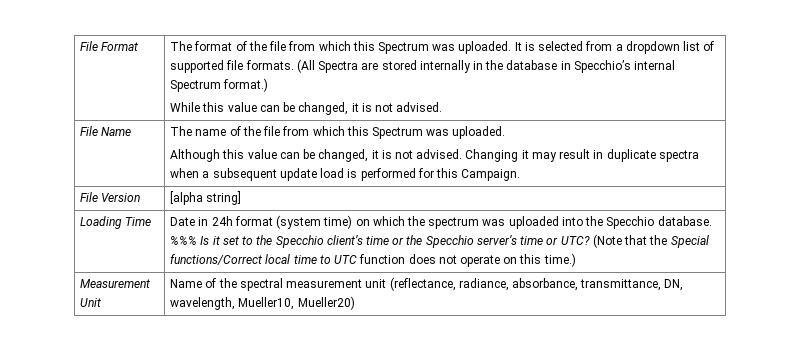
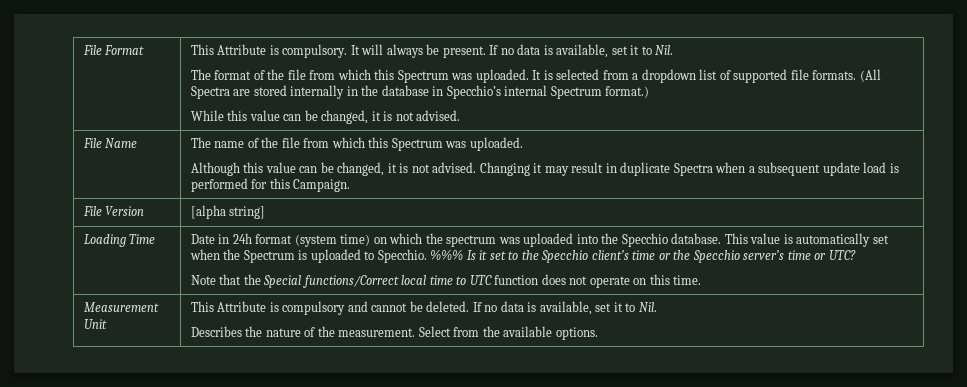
+ This Attribute is compulsory. It will always be present. If no data is available, set it to Nil.
  File Name | The name of the file from which this Spectrum was uploaded.
- Although this value can be changed, it is not advised. Changing it may result in duplicate spectra when a subsequent update load is performed for this Campaign.
+ Although this value can be changed, it is not advised. Changing it may result in duplicate Spectra when a subsequent update load is performed for this Campaign.
+ This value is automatically set when the Spectrum is uploaded to Specchio.
- %%% Is it set to the Specchio client’s time or the Specchio server’s time or UTC? (Note that the Special functions/Correct local time to UTC function does not operate on this time.)
+ %%% Is it set to the Specchio client’s time or the Specchio server’s time or UTC?
+ Note that the Special functions/Correct local time to UTC function does not operate on this time.
- Measurement Unit | Name of the spectral measurement unit (reflectance, radiance, absorbance, transmittance, DN, wavelength, Mueller10, Mueller20)
+ Measurement Unit | This Attribute is compulsory and cannot be deleted. If no data is available, set it to Nil.
+ Describes the nature of the measurement. Select from the available options.

